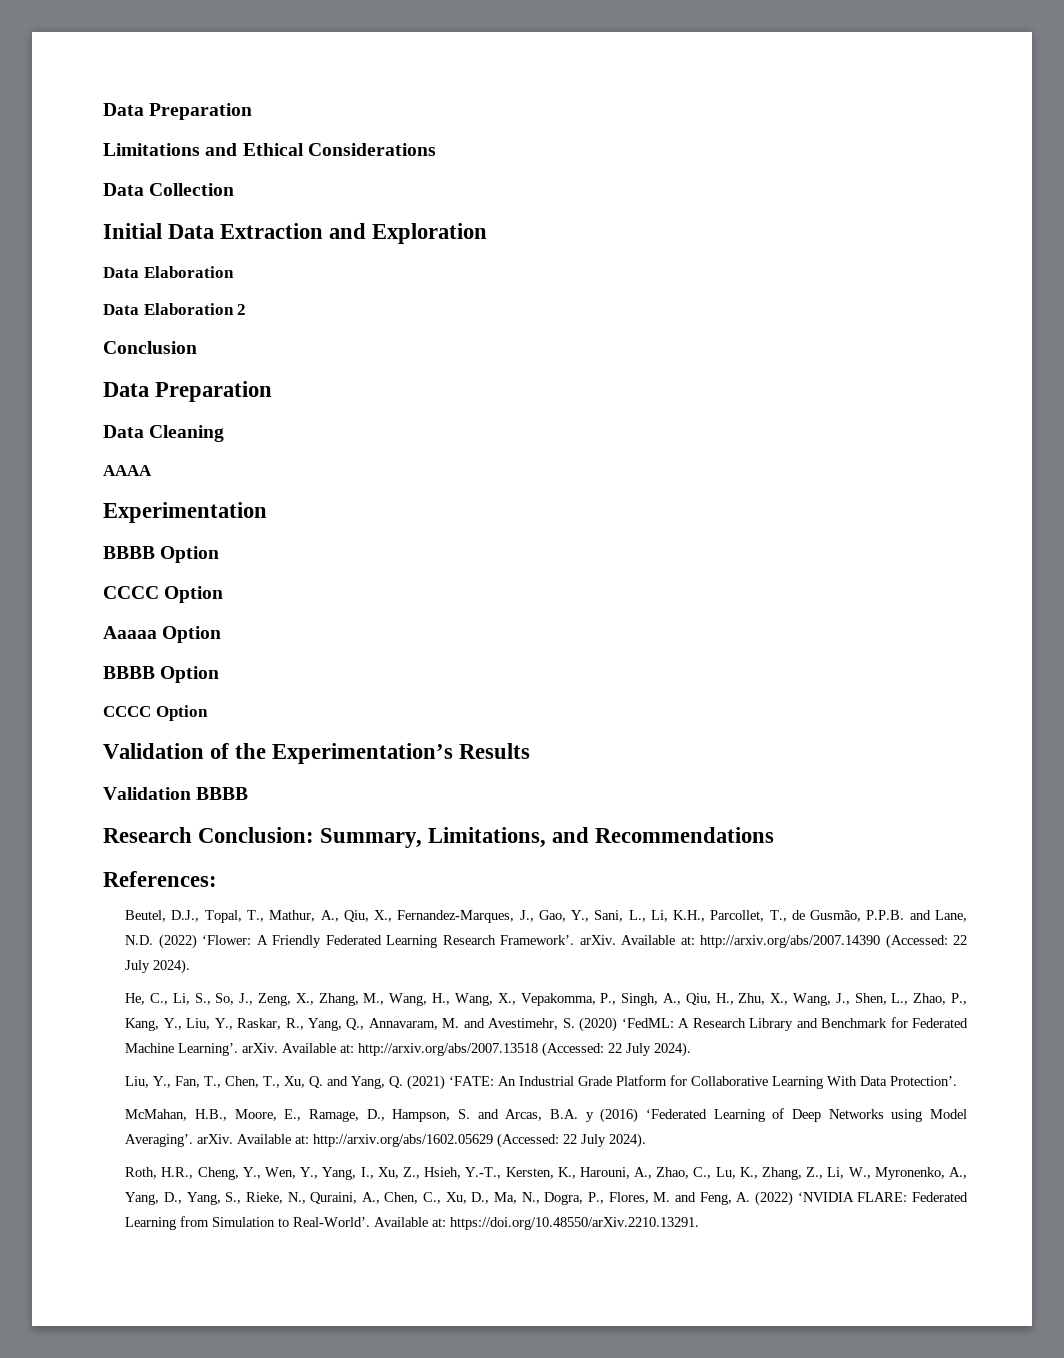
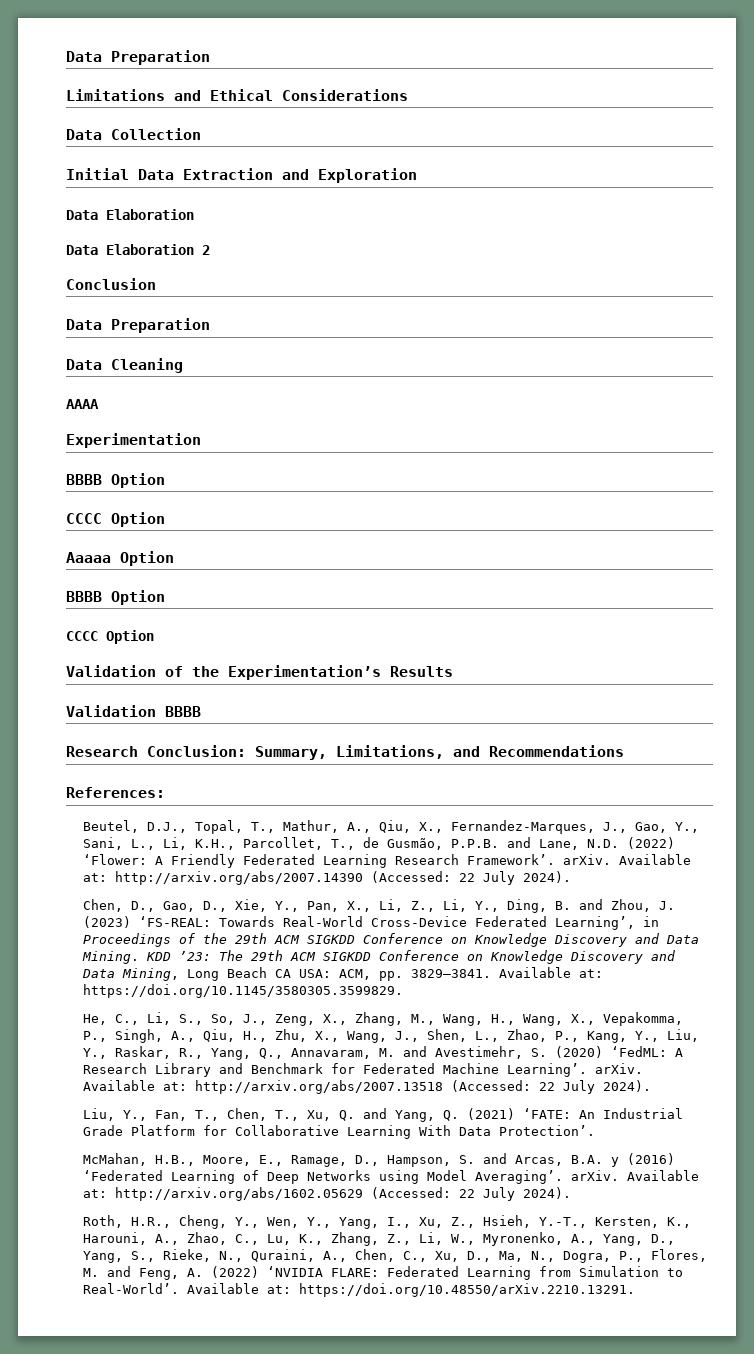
+ Chen, D., Gao, D., Xie, Y., Pan, X., Li, Z., Li, Y., Ding, B. and Zhou, J. (2023) ‘FS-REAL: Towards Real-World Cross-Device Federated Learning’, in Proceedings of the 29th ACM SIGKDD Conference on Knowledge Discovery and Data Mining. KDD ’23: The 29th ACM SIGKDD Conference on Knowledge Discovery and Data Mining, Long Beach CA USA: ACM, pp. 3829–3841. Available at: https://doi.org/10.1145/3580305.3599829.

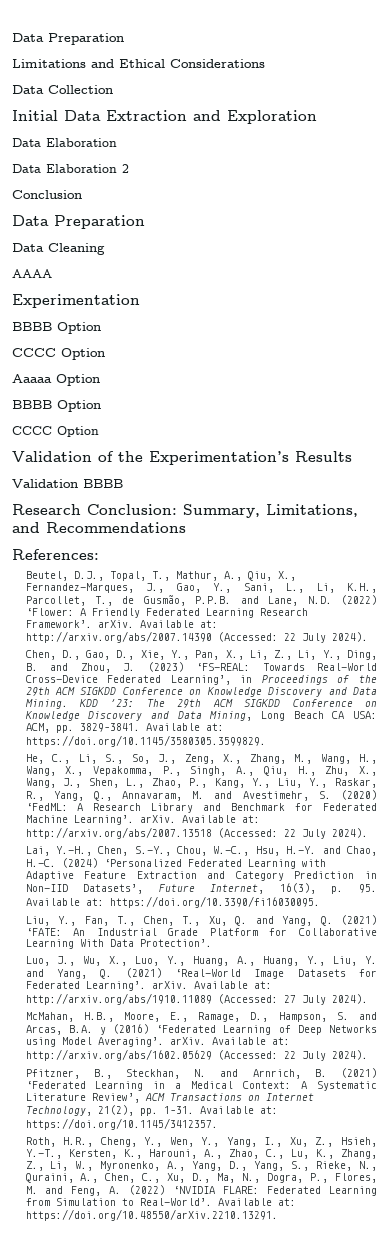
+ Lai, Y.-H., Chen, S.-Y., Chou, W.-C., Hsu, H.-Y. and Chao, H.-C. (2024) ‘Personalized Federated Learning with Adaptive Feature Extraction and Category Prediction in Non-IID Datasets’, Future Internet, 16(3), p. 95. Available at: https://doi.org/10.3390/fi16030095.
+ Luo, J., Wu, X., Luo, Y., Huang, A., Huang, Y., Liu, Y. and Yang, Q. (2021) ‘Real-World Image Datasets for Federated Learning’. arXiv. Available at: http://arxiv.org/abs/1910.11089 (Accessed: 27 July 2024).
+ Pfitzner, B., Steckhan, N. and Arnrich, B. (2021) ‘Federated Learning in a Medical Context: A Systematic Literature Review’, ACM Transactions on Internet Technology, 21(2), pp. 1–31. Available at: https://doi.org/10.1145/3412357.

